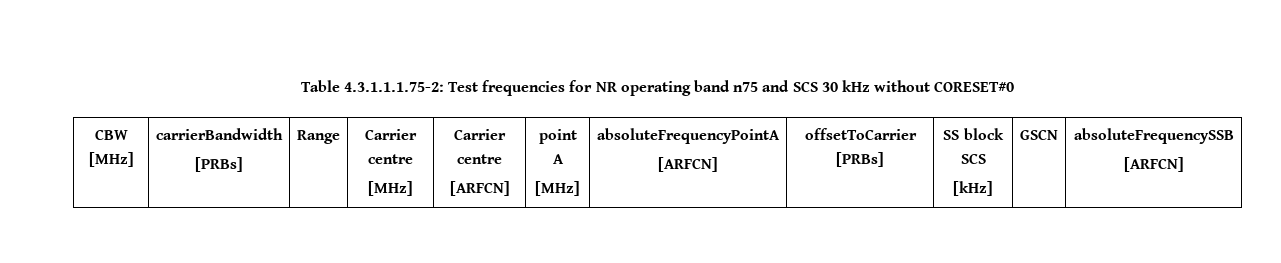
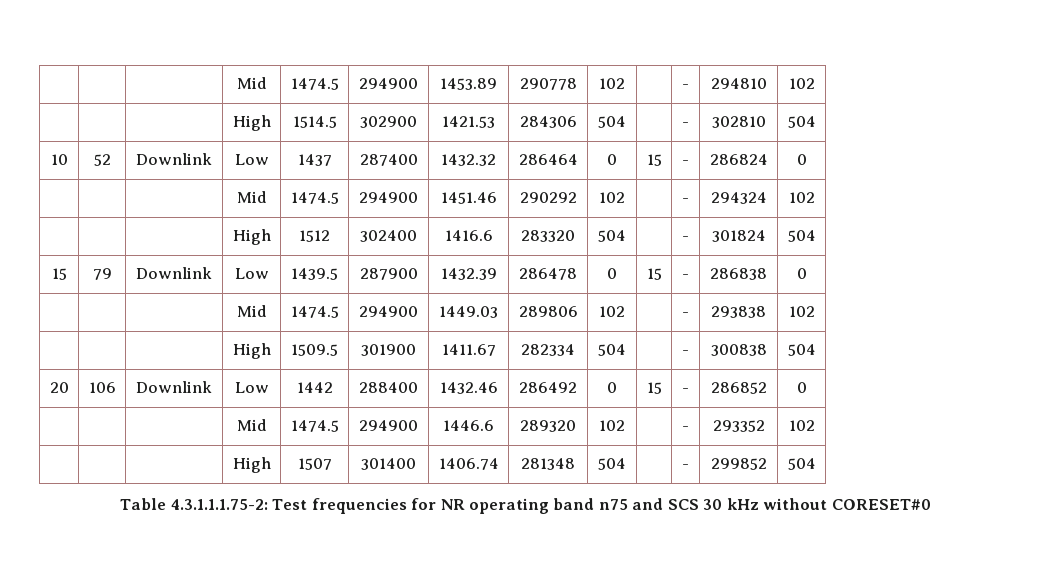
+ | | | Mid | 1474.5 | 294900 | 1453.89 | 290778 | 102 | | - | 294810 | 102
+ | | | High | 1514.5 | 302900 | 1421.53 | 284306 | 504 | | - | 302810 | 504
+ 10 | 52 | Downlink | Low | 1437 | 287400 | 1432.32 | 286464 | 0 | 15 | - | 286824 | 0
+ | | | Mid | 1474.5 | 294900 | 1451.46 | 290292 | 102 | | - | 294324 | 102
+ | | | High | 1512 | 302400 | 1416.6 | 283320 | 504 | | - | 301824 | 504
+ 15 | 79 | Downlink | Low | 1439.5 | 287900 | 1432.39 | 286478 | 0 | 15 | - | 286838 | 0
+ | | | Mid | 1474.5 | 294900 | 1449.03 | 289806 | 102 | | - | 293838 | 102
+ | | | High | 1509.5 | 301900 | 1411.67 | 282334 | 504 | | - | 300838 | 504
+ 20 | 106 | Downlink | Low | 1442 | 288400 | 1432.46 | 286492 | 0 | 15 | - | 286852 | 0
+ | | | Mid | 1474.5 | 294900 | 1446.6 | 289320 | 102 | | - | 293352 | 102
+ | | | High | 1507 | 301400 | 1406.74 | 281348 | 504 | | - | 299852 | 504
- CBW [MHz] | carrierBandwidth
- [PRBs] | Range | Carrier centre
- [MHz] | Carrier centre
- [ARFCN] | point A
- [MHz] | absoluteFrequencyPointA
- [ARFCN] | offsetToCarrier [PRBs] | SS block SCS
- [kHz] | GSCN | absoluteFrequencySSB
- [ARFCN]

